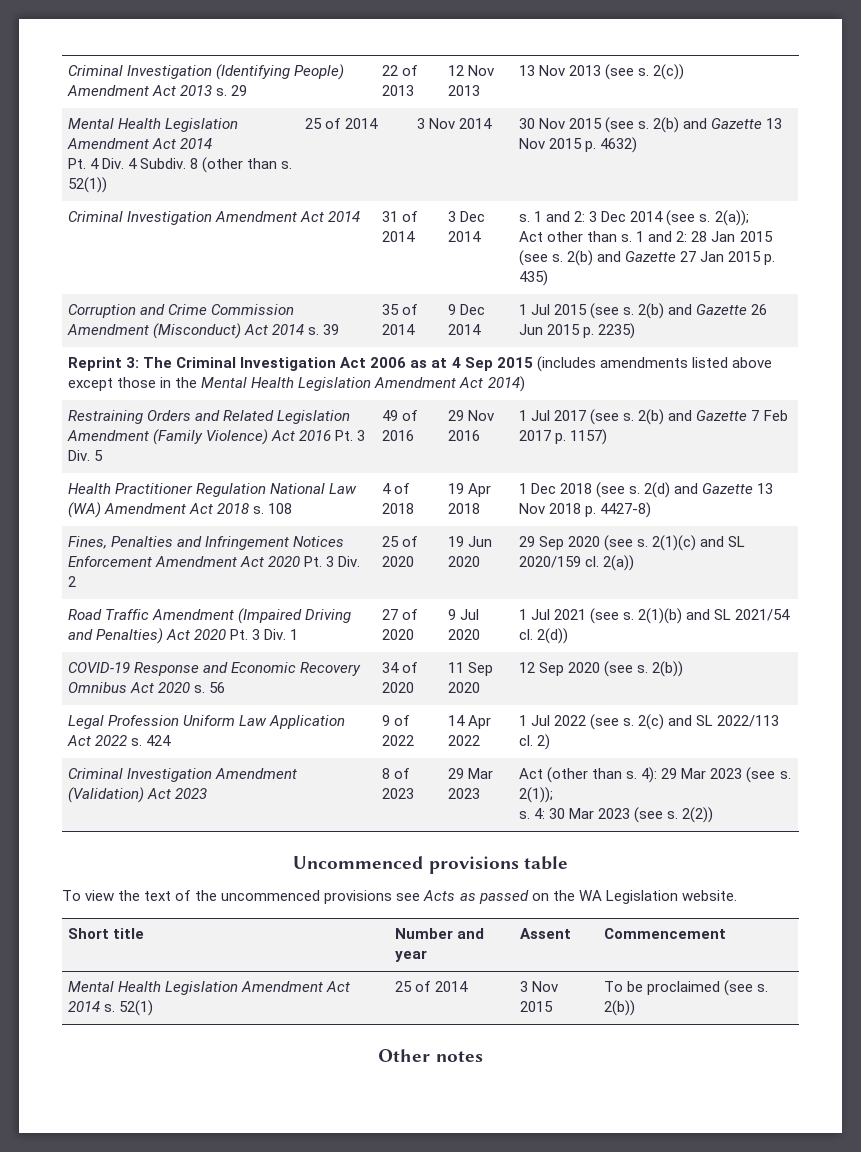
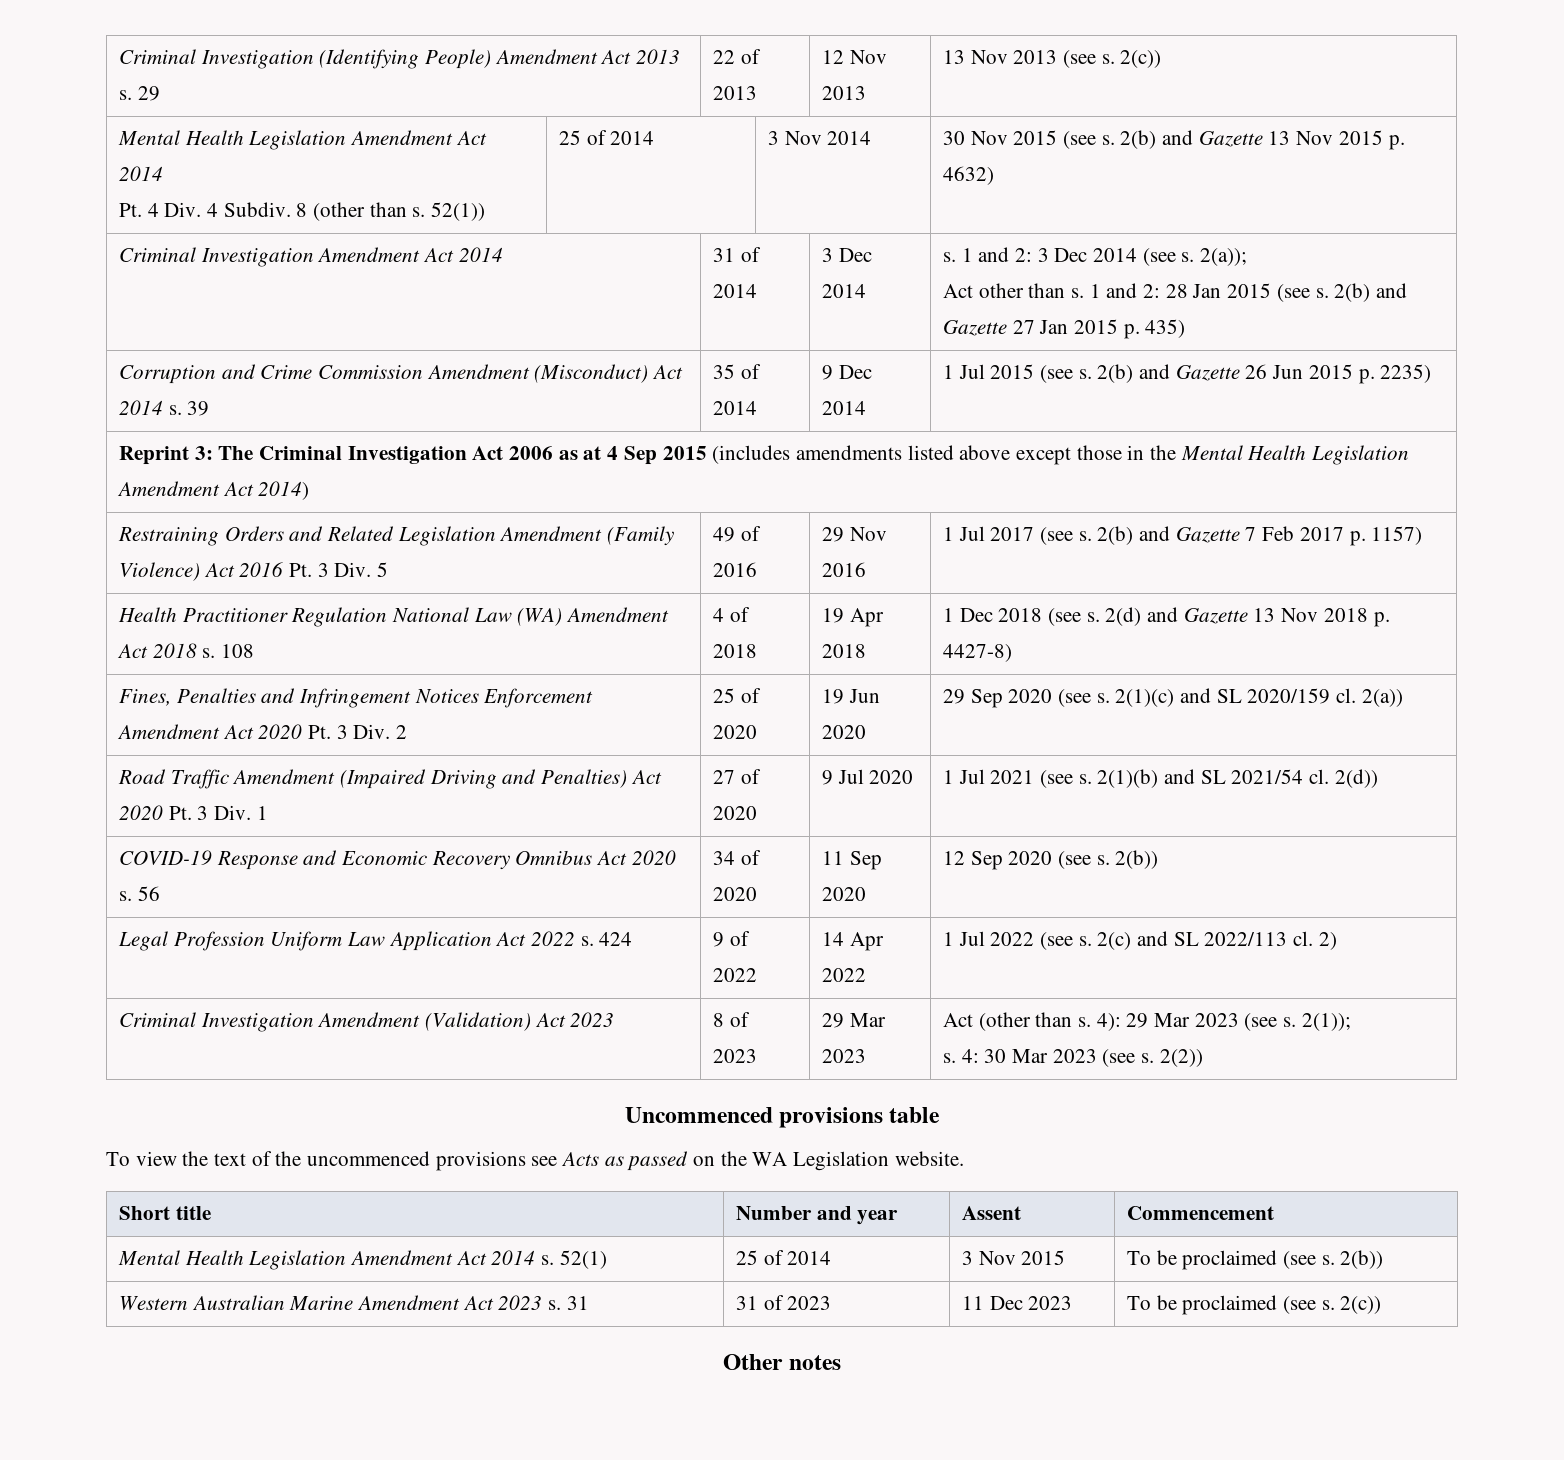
+ Western Australian Marine Amendment Act 2023 s. 31 | 31 of 2023 | 11 Dec 2023 | To be proclaimed (see s. 2(c))

